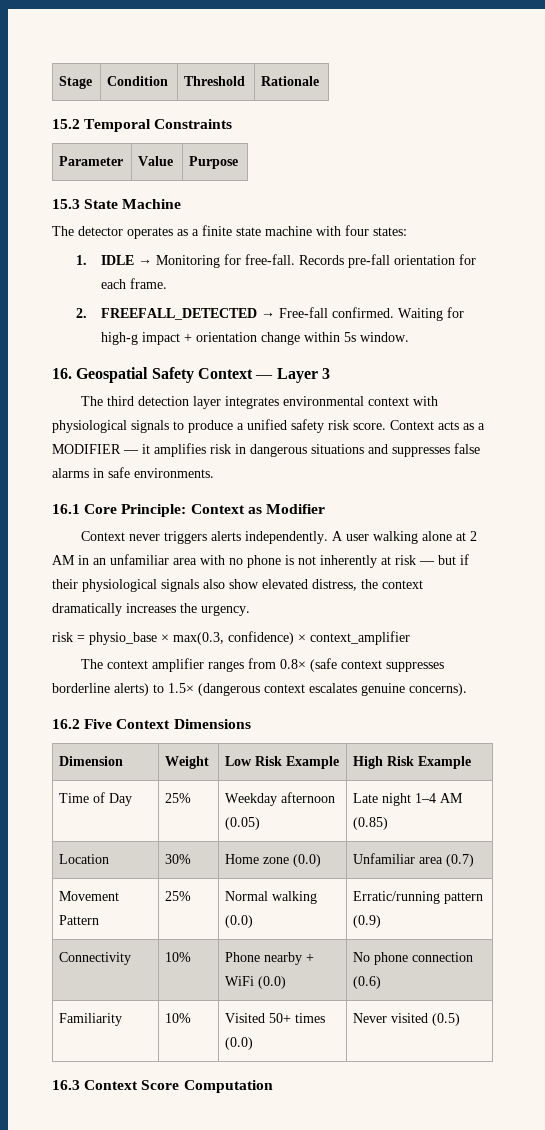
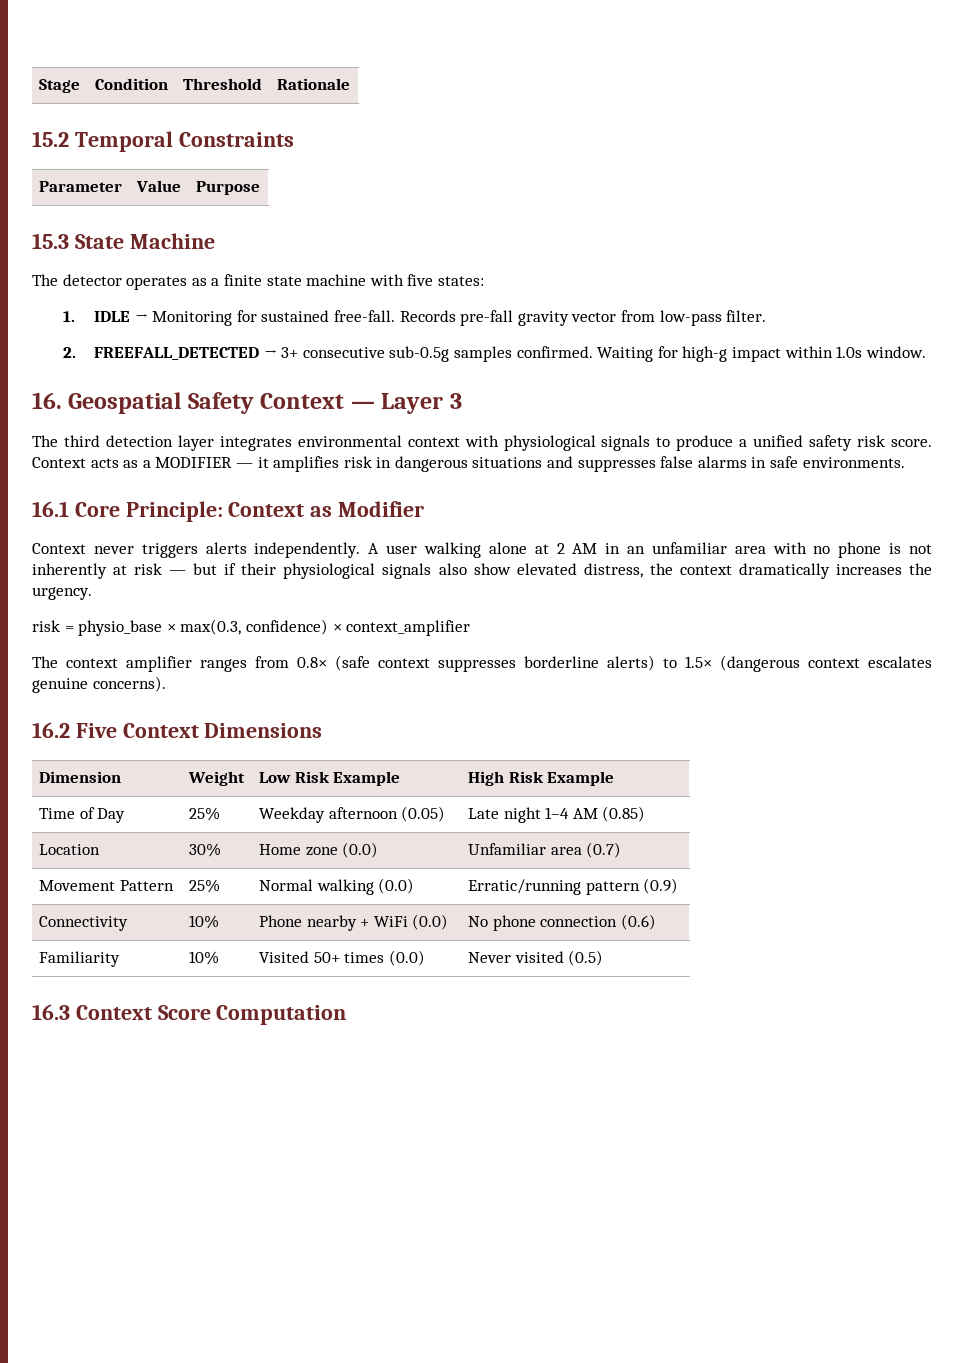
- The detector operates as a finite state machine with four states:
+ The detector operates as a finite state machine with five states:
- 1. IDLE → Monitoring for free-fall.
+ 1. IDLE → Monitoring for sustained free-fall.
- Records pre-fall orientation for each frame.
+ Records pre-fall gravity vector from low-pass filter.
- 2. FREEFALL_DETECTED → Free-fall confirmed.
+ 2. FREEFALL_DETECTED → 3+ consecutive sub-0.5g samples confirmed.
- Waiting for high-g impact + orientation change within 5s window.
+ Waiting for high-g impact within 1.0s window.

